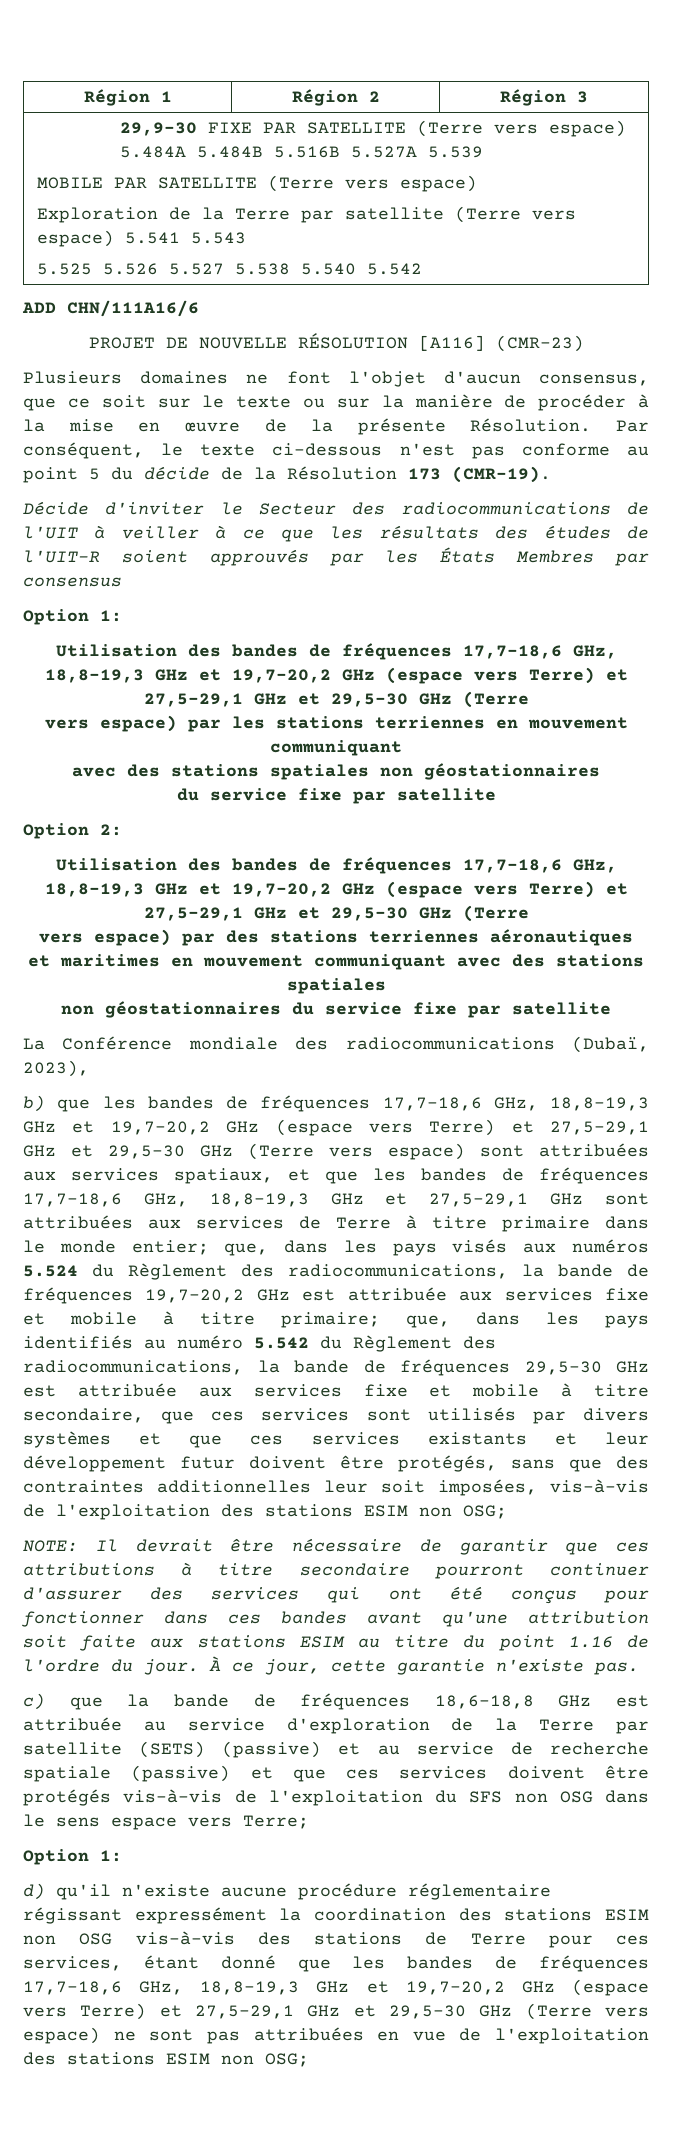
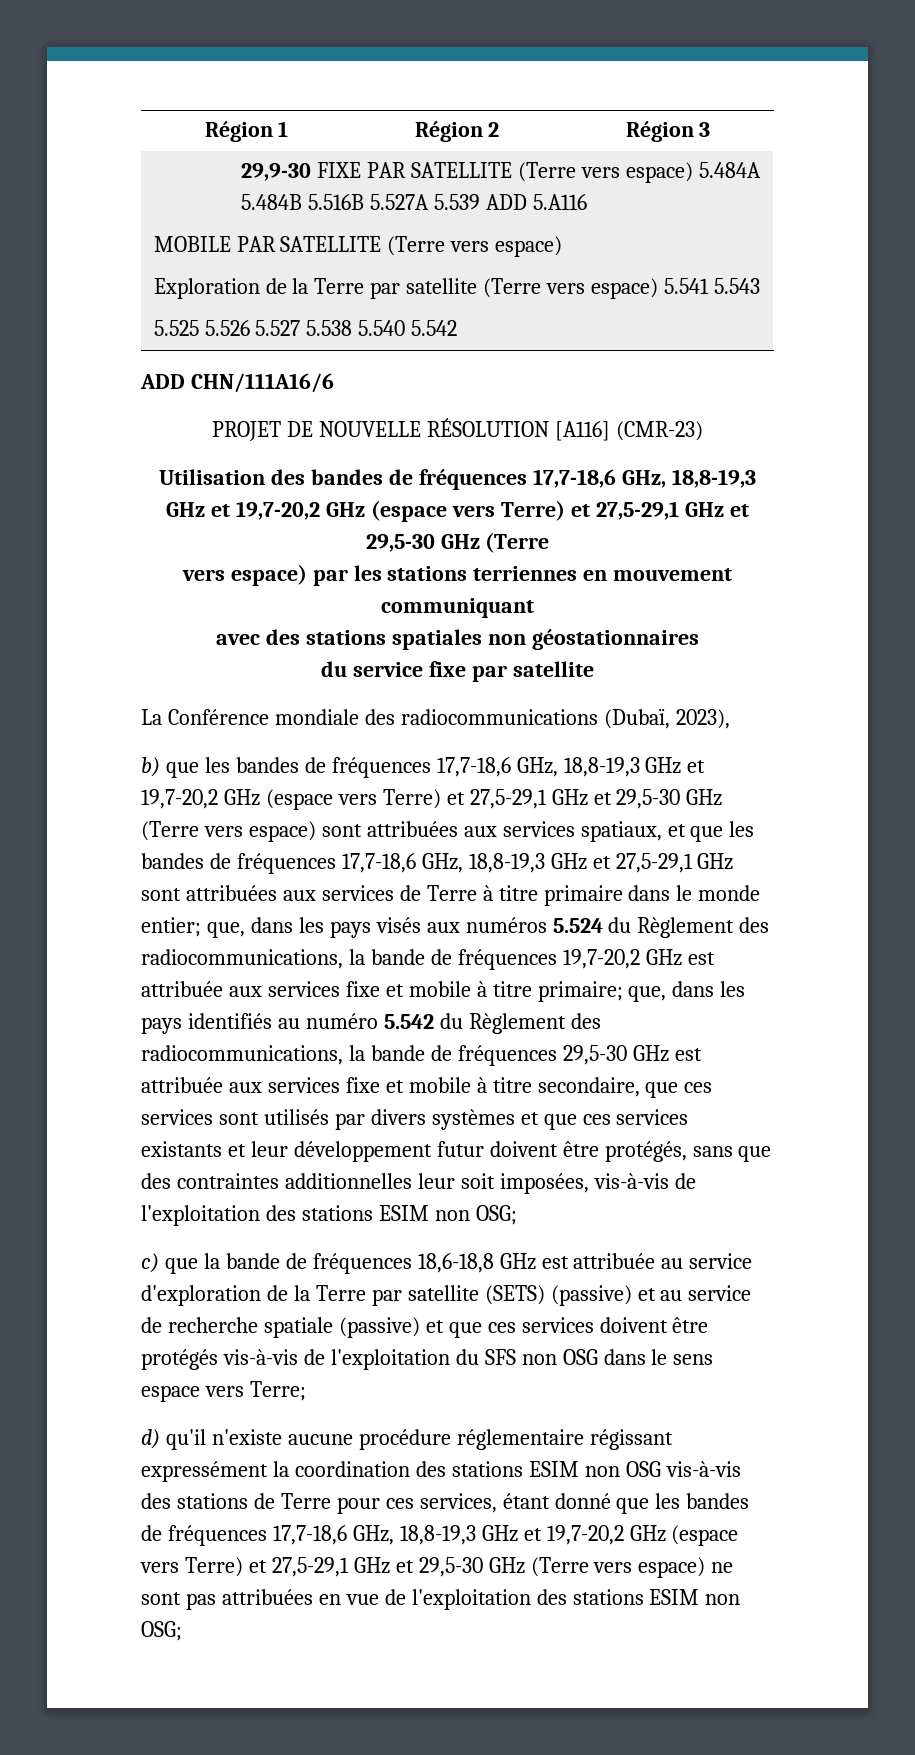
- 29,9-30 FIXE PAR SATELLITE (Terre vers espace) 5.484A 5.484B 5.516B 5.527A 5.539
+ 29,9-30 FIXE PAR SATELLITE (Terre vers espace) 5.484A 5.484B 5.516B 5.527A 5.539 ADD 5.A116
- Plusieurs domaines ne font l'objet d'aucun consensus, que ce soit sur le texte ou sur la manière de procéder à la mise en œuvre de la présente Résolution. Par conséquent, le texte ci-dessous n'est pas conforme au point 5 du décide de la Résolution 173 (CMR-19).
- Décide d'inviter le Secteur des radiocommunications de l'UIT à veiller à ce que les résultats des études de l'UIT-R soient approuvés par les États Membres par consensus
- Option 1:
- Option 2:
- Utilisation des bandes de fréquences 17,7-18,6 GHz, 18,8-19,3 GHz et 19,7-20,2 GHz (espace vers Terre) et 27,5-29,1 GHz et 29,5-30 GHz (Terre
- vers espace) par des stations terriennes aéronautiques et maritimes en mouvement communiquant avec des stations spatiales
- non géostationnaires du service fixe par satellite
- NOTE: Il devrait être nécessaire de garantir que ces attributions à titre secondaire pourront continuer d'assurer des services qui ont été conçus pour fonctionner dans ces bandes avant qu'une attribution soit faite aux stations ESIM au titre du point 1.16 de l'ordre du jour. À ce jour, cette garantie n'existe pas.
  c) que la bande de fréquences 18,6-18,8 GHz est attribuée au service d'exploration de la Terre par satellite (SETS) (passive) et au service de recherche spatiale (passive) et que ces services doivent être protégés vis-à-vis de l'exploitation du SFS non OSG dans le sens espace vers Terre;
- Option 1:

